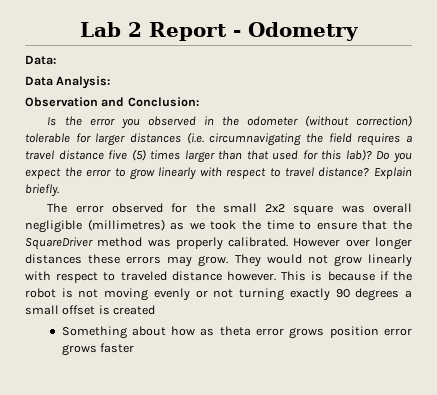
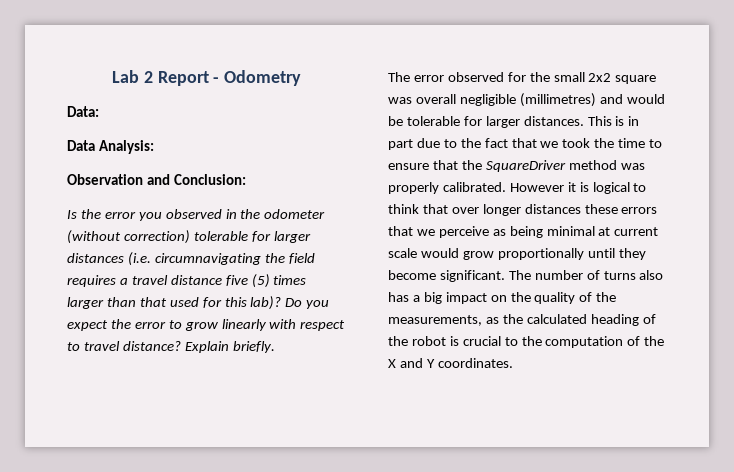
- The error observed for the small 2x2 square was overall negligible (millimetres) as we took the time to ensure that the SquareDriver method was properly calibrated.
+ The error observed for the small 2x2 square was overall negligible (millimetres) and would be tolerable for larger distances. This is in part due to the fact that we took the time to ensure that the SquareDriver method was properly calibrated.
- However over longer distances these errors may grow. They would not grow linearly with respect to traveled distance however. This is because if the robot is not moving evenly or not turning exactly 90 degrees a small offset is created
- Something about how as theta error grows position error grows faster
+ However it is logical to think that over longer distances these errors that we perceive as being minimal at current scale would grow proportionally until they become significant. The number of turns also has a big impact on the quality of the measurements, as the calculated heading of the robot is crucial to the computation of the X and Y coordinates.

